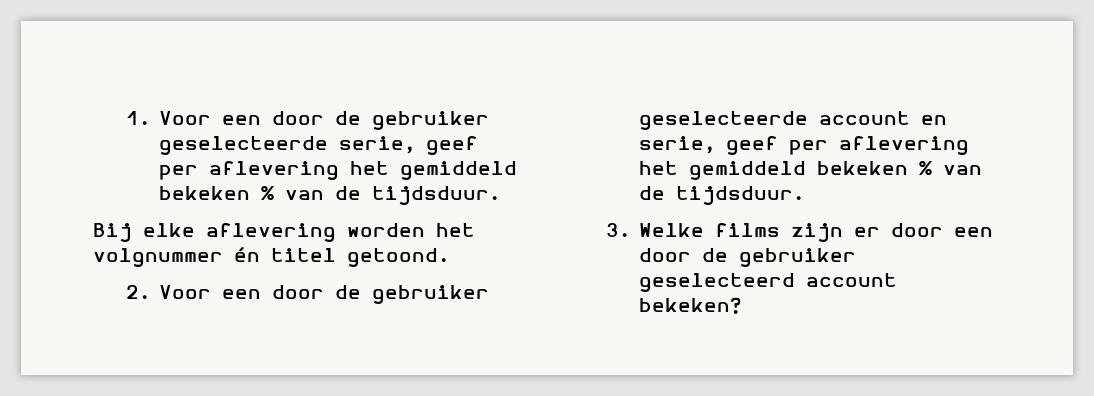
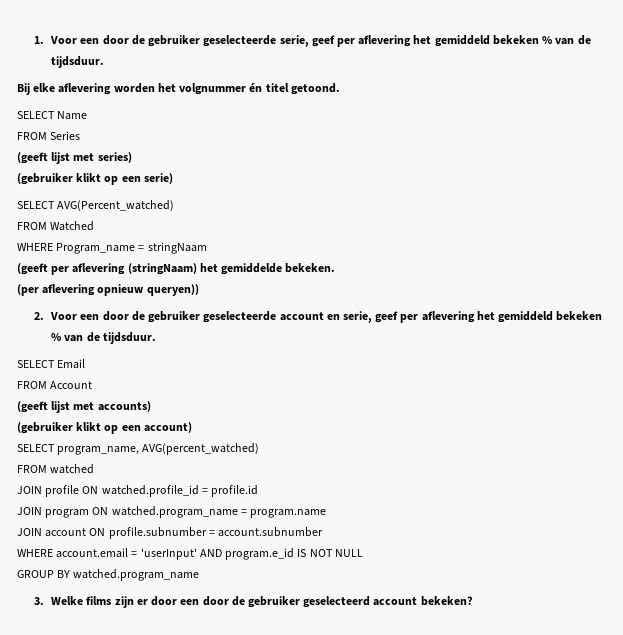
+ SELECT Name
+ FROM Series
+ (geeft lijst met series)
+ (gebruiker klikt op een serie)
+ SELECT AVG(Percent_watched)
+ FROM Watched
+ WHERE Program_name = stringNaam
+ (geeft per aflevering (stringNaam) het gemiddelde bekeken.
+ (per aflevering opnieuw queryen))
+ SELECT Email
+ FROM Account
+ (geeft lijst met accounts)
+ (gebruiker klikt op een account)
+ SELECT program_name, AVG(percent_watched)
+ FROM watched
+ JOIN profile ON watched.profile_id = profile.id
+ JOIN program ON watched.program_name = program.name
+ JOIN account ON profile.subnumber = account.subnumber
+ WHERE account.email = 'userInput' AND program.e_id IS NOT NULL
+ GROUP BY watched.program_name

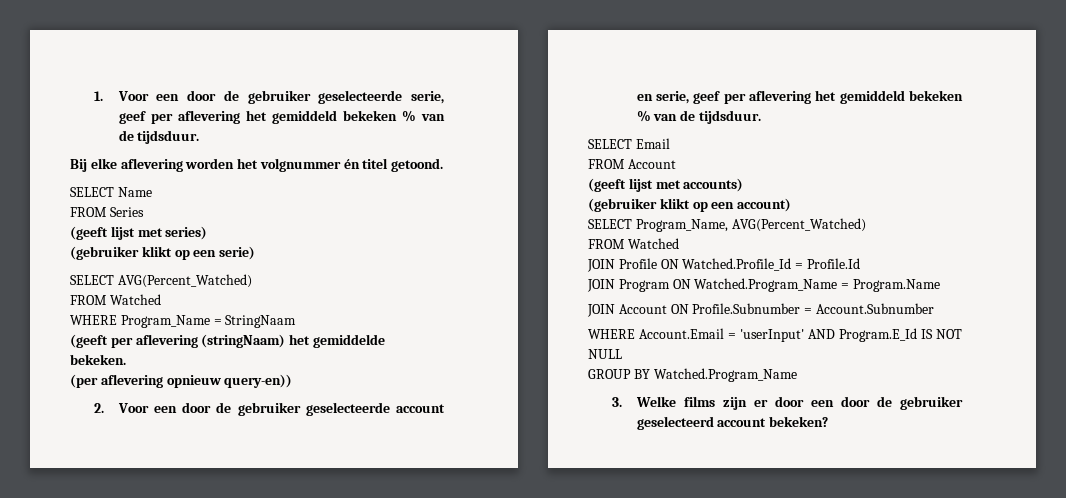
- SELECT AVG(Percent_watched)
+ SELECT AVG(Percent_Watched)
- WHERE Program_name = stringNaam
+ WHERE Program_Name = StringNaam
- (per aflevering opnieuw queryen))
+ (per aflevering opnieuw query-en))
- SELECT program_name, AVG(percent_watched)
- FROM watched
- JOIN profile ON watched.profile_id = profile.id
- JOIN program ON watched.program_name = program.name
- JOIN account ON profile.subnumber = account.subnumber
- WHERE account.email = 'userInput' AND program.e_id IS NOT NULL
+ SELECT Program_Name, AVG(Percent_Watched)
+ FROM Watched
+ JOIN Profile ON Watched.Profile_Id = Profile.Id
+ JOIN Program ON Watched.Program_Name = Program.Name
+ JOIN Account ON Profile.Subnumber = Account.Subnumber
+ WHERE Account.Email = 'userInput' AND Program.E_Id IS NOT NULL
- GROUP BY watched.program_name
+ GROUP BY Watched.Program_Name

